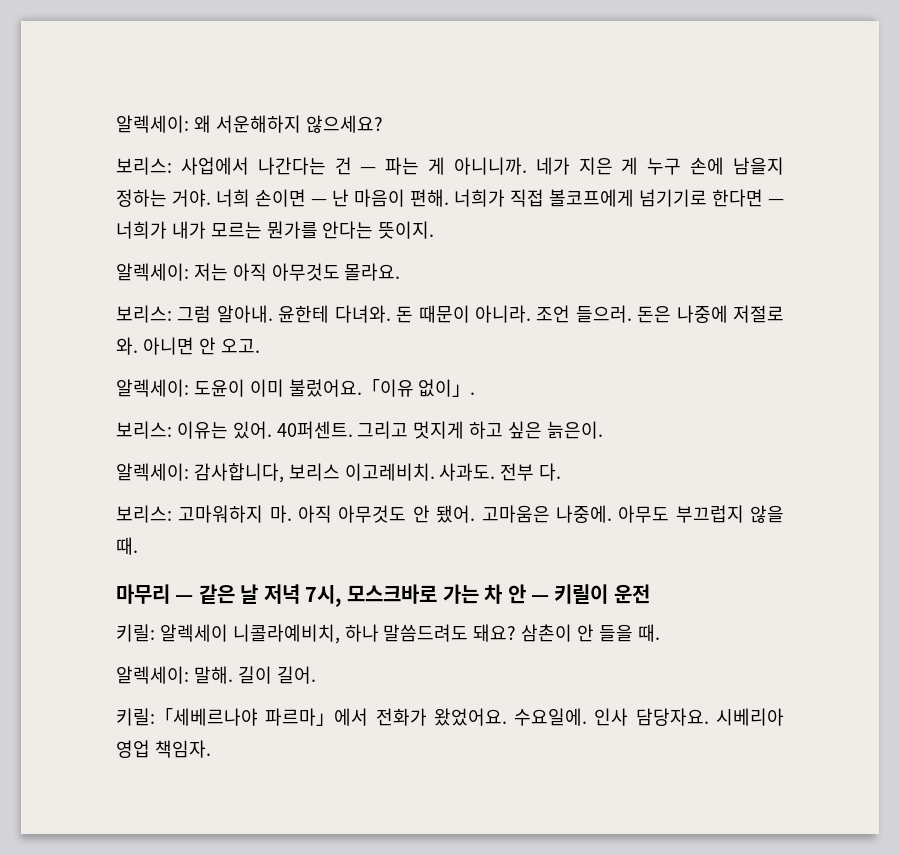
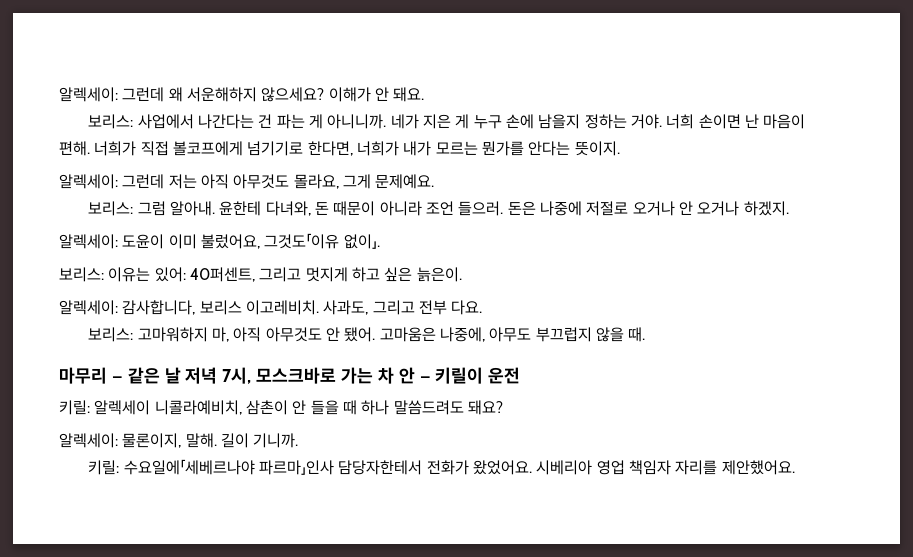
- 알렉세이: 왜 서운해하지 않으세요?
+ 알렉세이: 그런데 왜 서운해하지 않으세요? 이해가 안 돼요.
- 보리스: 사업에서 나간다는 건 — 파는 게 아니니까.
+ 보리스: 사업에서 나간다는 건 파는 게 아니니까.
- 너희 손이면 — 난 마음이 편해.
+ 너희 손이면 난 마음이 편해.
- 너희가 직접 볼코프에게 넘기기로 한다면 — 너희가 내가 모르는 뭔가를 안다는 뜻이지.
+ 너희가 직접 볼코프에게 넘기기로 한다면, 너희가 내가 모르는 뭔가를 안다는 뜻이지.
- 알렉세이: 저는 아직 아무것도 몰라요.
+ 알렉세이: 그런데 저는 아직 아무것도 몰라요, 그게 문제예요.
- 윤한테 다녀와. 돈 때문이 아니라. 조언 들으러.
+ 윤한테 다녀와, 돈 때문이 아니라 조언 들으러.
- 돈은 나중에 저절로 와. 아니면 안 오고.
+ 돈은 나중에 저절로 오거나 안 오거나 하겠지.
- 알렉세이: 도윤이 이미 불렀어요.「이유 없이」.
+ 알렉세이: 도윤이 이미 불렀어요, 그것도「이유 없이」.
- 보리스: 이유는 있어. 40퍼센트. 그리고 멋지게 하고 싶은 늙은이.
+ 보리스: 이유는 있어: 40퍼센트, 그리고 멋지게 하고 싶은 늙은이.
- 사과도. 전부 다.
+ 사과도, 그리고 전부 다요.
- 보리스: 고마워하지 마. 아직 아무것도 안 됐어.
+ 보리스: 고마워하지 마, 아직 아무것도 안 됐어.
- 고마움은 나중에. 아무도 부끄럽지 않을 때.
+ 고마움은 나중에, 아무도 부끄럽지 않을 때.
- 키릴: 알렉세이 니콜라예비치, 하나 말씀드려도 돼요? 삼촌이 안 들을 때.
- 알렉세이: 말해.
+ 키릴: 알렉세이 니콜라예비치, 삼촌이 안 들을 때 하나 말씀드려도 돼요?
+ 알렉세이: 물론이지, 말해.
- 길이 길어.
- 키릴:「세베르나야 파르마」에서 전화가 왔었어요. 수요일에. 인사 담당자요. 시베리아 영업 책임자.
+ 길이 기니까.
+ 키릴: 수요일에「세베르나야 파르마」인사 담당자한테서 전화가 왔었어요. 시베리아 영업 책임자 자리를 제안했어요.

